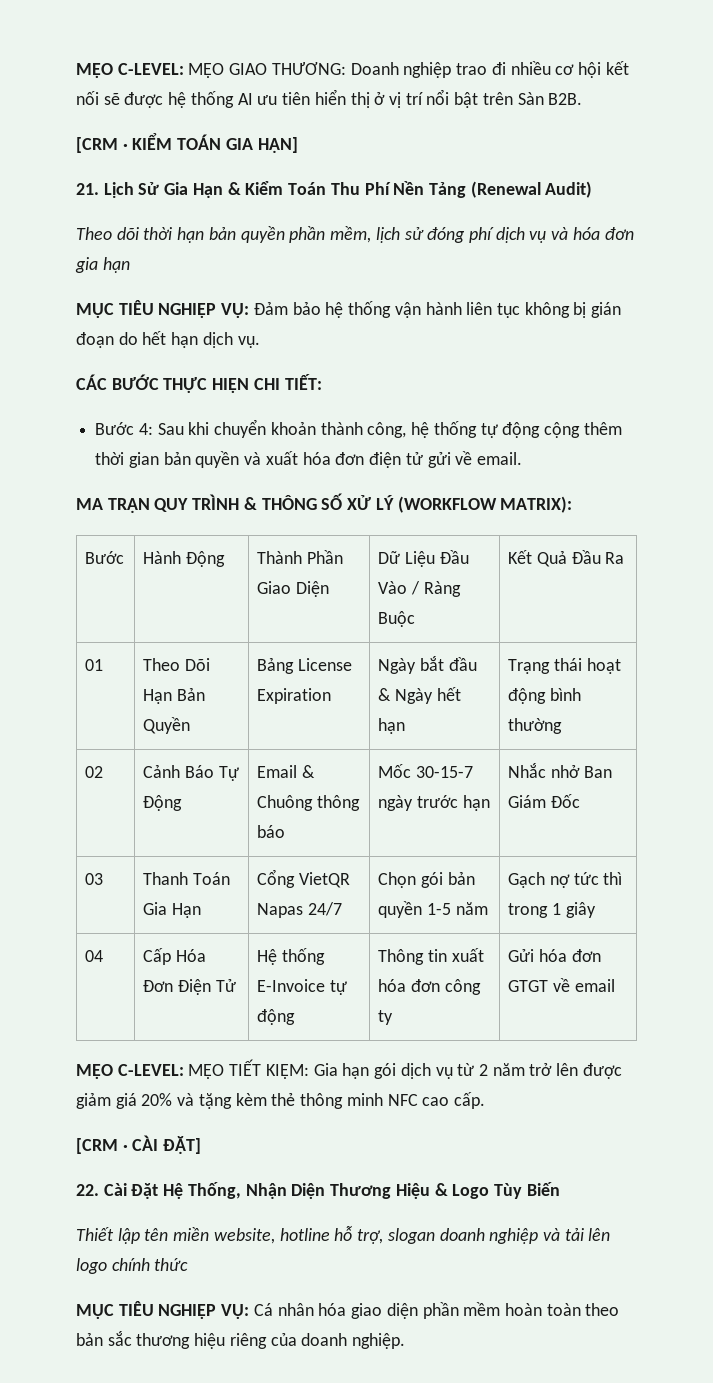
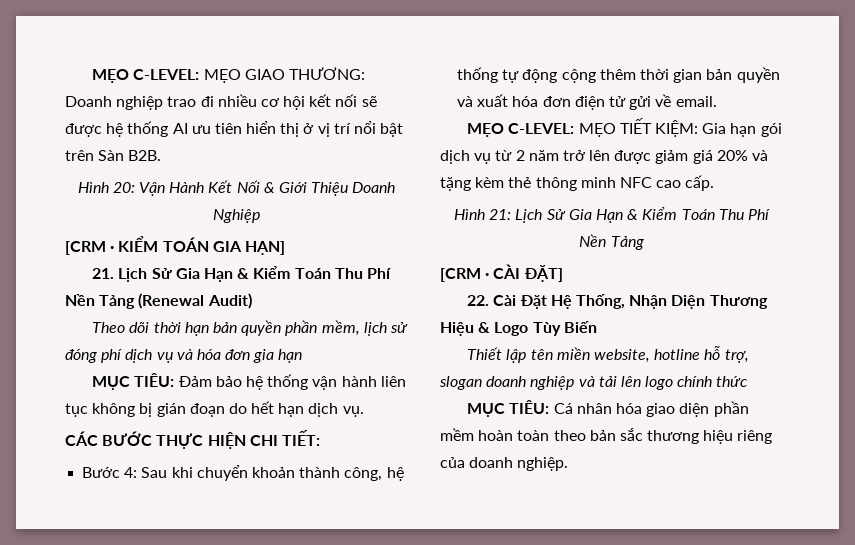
+ Hình 20: Vận Hành Kết Nối & Giới Thiệu Doanh Nghiệp
- MỤC TIÊU NGHIỆP VỤ: Đảm bảo hệ thống vận hành liên tục không bị gián đoạn do hết hạn dịch vụ.
+ MỤC TIÊU: Đảm bảo hệ thống vận hành liên tục không bị gián đoạn do hết hạn dịch vụ.
- MA TRẬN QUY TRÌNH & THÔNG SỐ XỬ LÝ (WORKFLOW MATRIX):
- Bước | Hành Động | Thành Phần Giao Diện | Dữ Liệu Đầu Vào / Ràng Buộc | Kết Quả Đầu Ra
- 01 | Theo Dõi Hạn Bản Quyền | Bảng License Expiration | Ngày bắt đầu & Ngày hết hạn | Trạng thái hoạt động bình thường
- 02 | Cảnh Báo Tự Động | Email & Chuông thông báo | Mốc 30-15-7 ngày trước hạn | Nhắc nhở Ban Giám Đốc
- 03 | Thanh Toán Gia Hạn | Cổng VietQR Napas 24/7 | Chọn gói bản quyền 1-5 năm | Gạch nợ tức thì trong 1 giây
- 04 | Cấp Hóa Đơn Điện Tử | Hệ thống E-Invoice tự động | Thông tin xuất hóa đơn công ty | Gửi hóa đơn GTGT về email
+ Hình 21: Lịch Sử Gia Hạn & Kiểm Toán Thu Phí Nền Tảng
- MỤC TIÊU NGHIỆP VỤ: Cá nhân hóa giao diện phần mềm hoàn toàn theo bản sắc thương hiệu riêng của doanh nghiệp.
+ MỤC TIÊU: Cá nhân hóa giao diện phần mềm hoàn toàn theo bản sắc thương hiệu riêng của doanh nghiệp.

